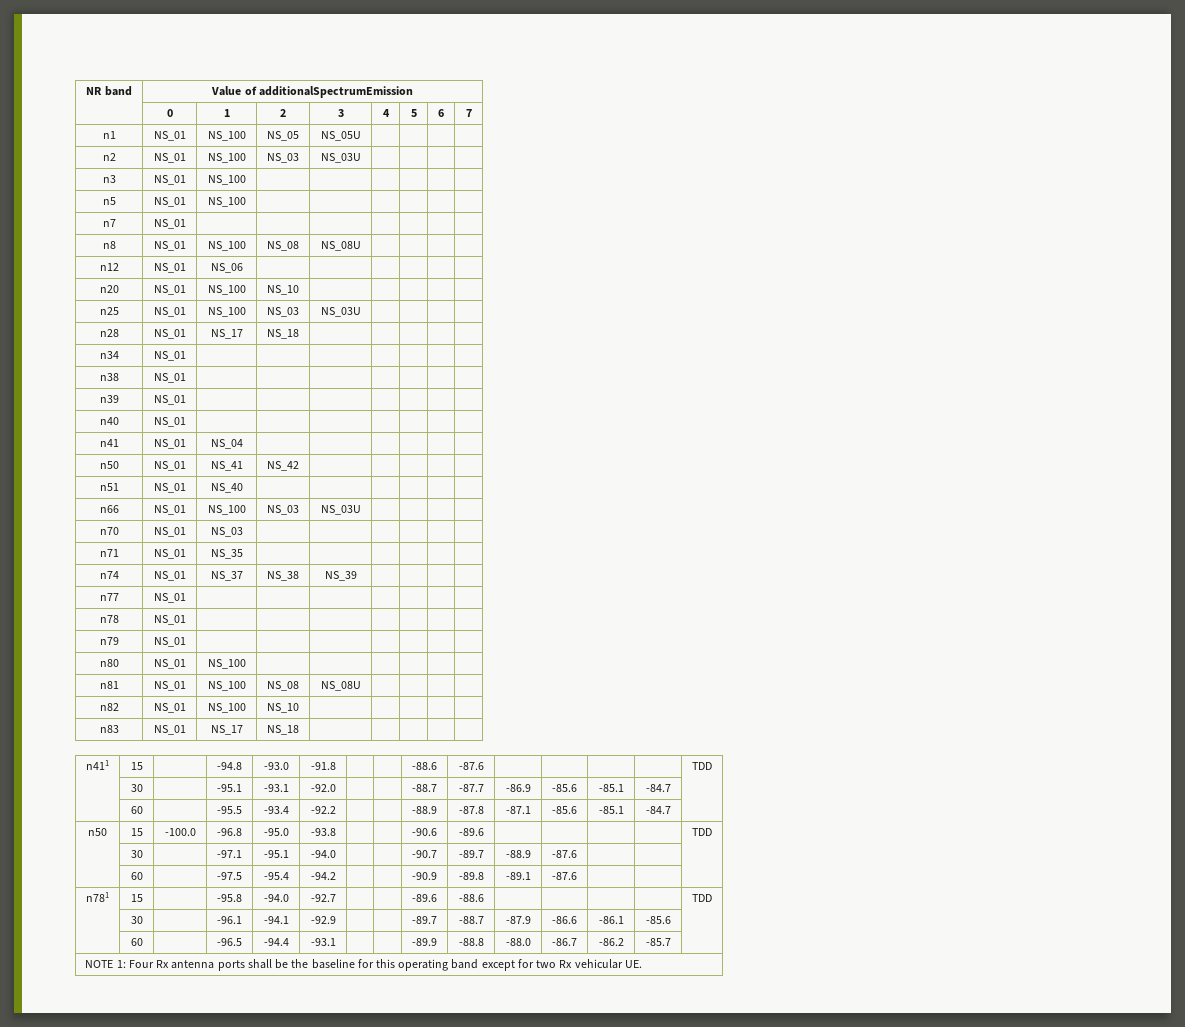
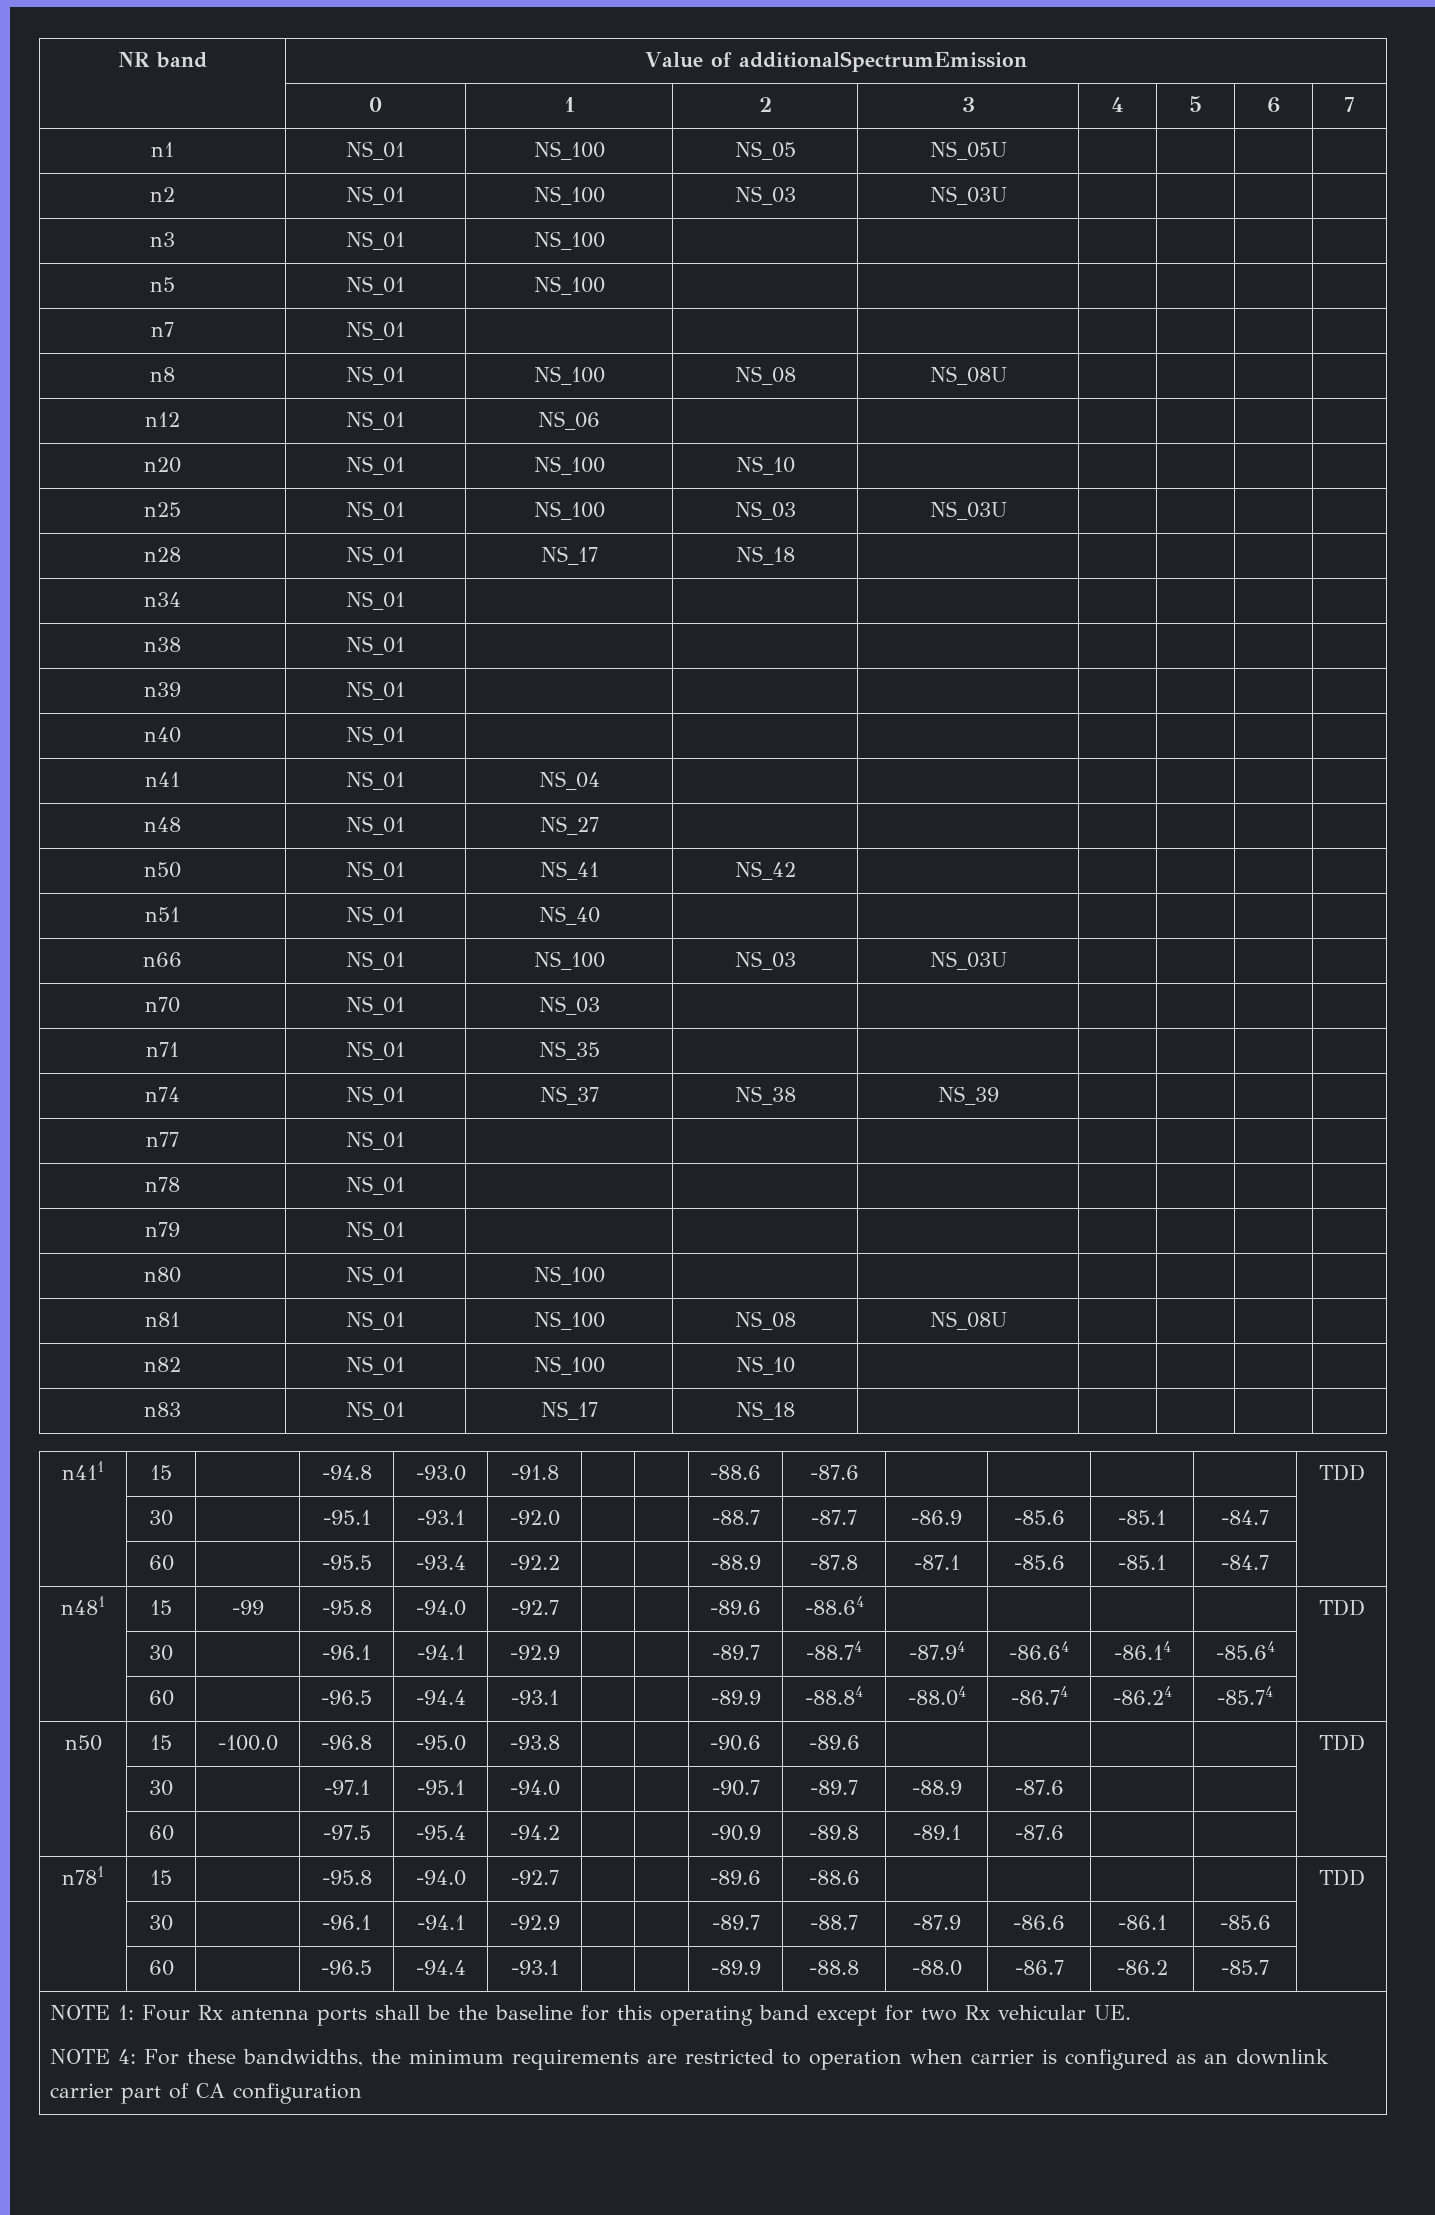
+ n48 | NS_01 | NS_27 | | | | | |
+ n481 | 15 | -99 | -95.8 | -94.0 | -92.7 | | | -89.6 | -88.64 | | | | | TDD
+ | 30 | | -96.1 | -94.1 | -92.9 | | | -89.7 | -88.74 | -87.94 | -86.64 | -86.14 | -85.64 |
+ | 60 | | -96.5 | -94.4 | -93.1 | | | -89.9 | -88.84 | -88.04 | -86.74 | -86.24 | -85.74 |
+ NOTE 4: For these bandwidths, the minimum requirements are restricted to operation when carrier is configured as an downlink carrier part of CA configuration

